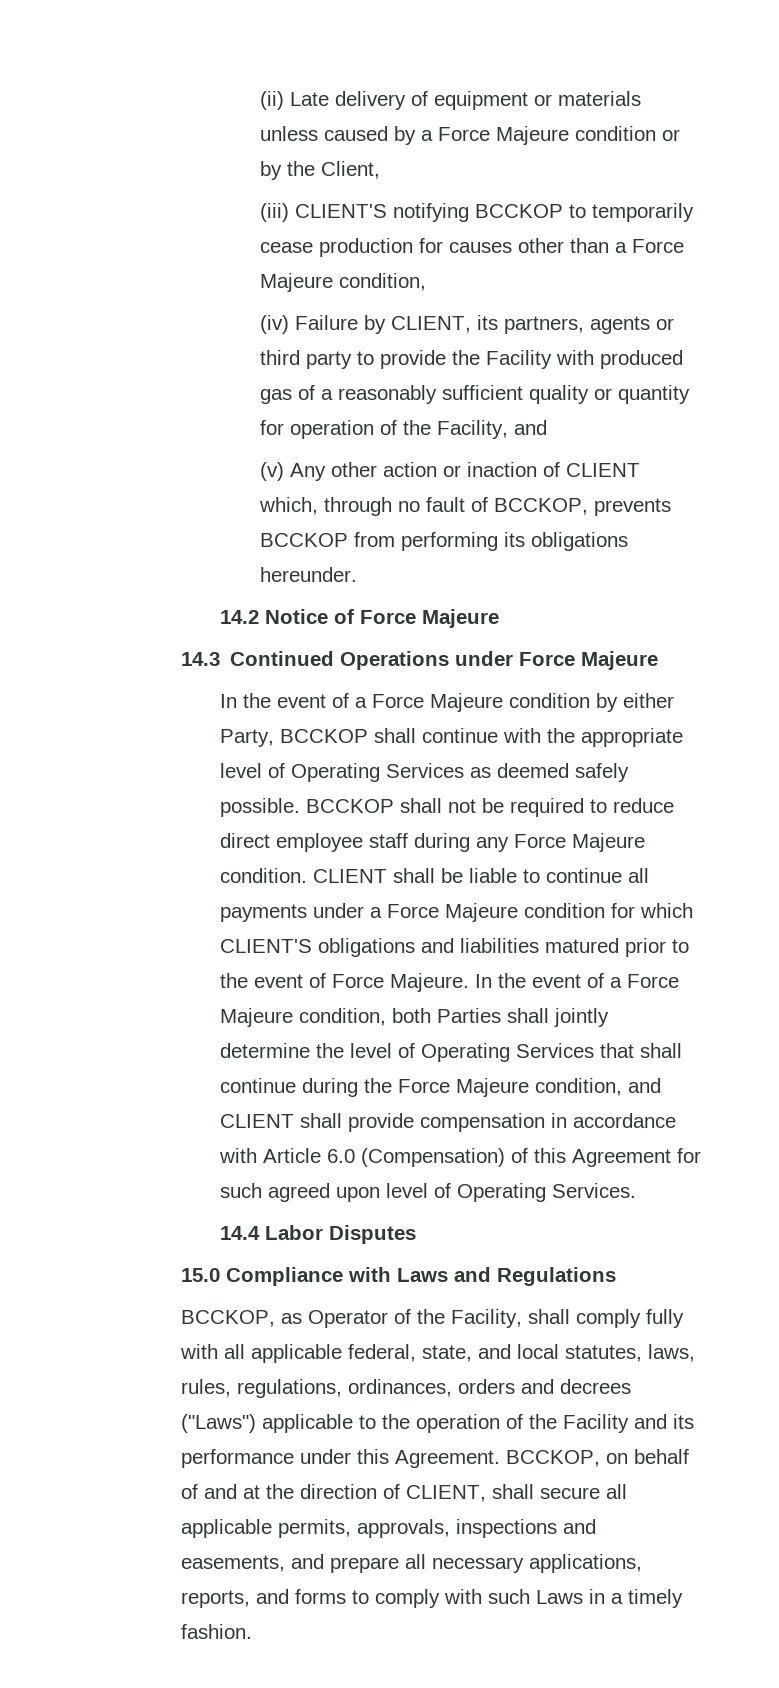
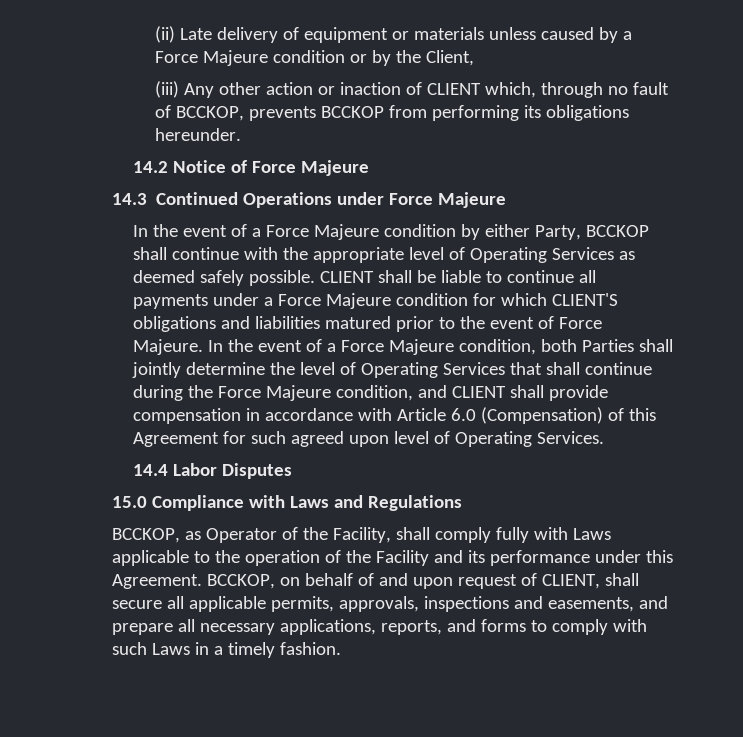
- (iii) CLIENT'S notifying BCCKOP to temporarily cease production for causes other than a Force Majeure condition,
- (iv) Failure by CLIENT, its partners, agents or third party to provide the Facility with produced gas of a reasonably sufficient quality or quantity for operation of the Facility, and
- (v) Any other action or inaction of CLIENT which, through no fault of BCCKOP, prevents BCCKOP from performing its obligations hereunder.
+ (iii) Any other action or inaction of CLIENT which, through no fault of BCCKOP, prevents BCCKOP from performing its obligations hereunder.
- BCCKOP shall not be required to reduce direct employee staff during any Force Majeure condition.
- BCCKOP, as Operator of the Facility, shall comply fully with all applicable federal, state, and local statutes, laws, rules, regulations, ordinances, orders and decrees ("Laws") applicable to the operation of the Facility and its performance under this Agreement.
+ BCCKOP, as Operator of the Facility, shall comply fully with Laws applicable to the operation of the Facility and its performance under this Agreement.
- BCCKOP, on behalf of and at the direction of CLIENT, shall secure all applicable permits, approvals, inspections and easements, and prepare all necessary applications, reports, and forms to comply with such Laws in a timely fashion.
+ BCCKOP, on behalf of and upon request of CLIENT, shall secure all applicable permits, approvals, inspections and easements, and prepare all necessary applications, reports, and forms to comply with such Laws in a timely fashion.

